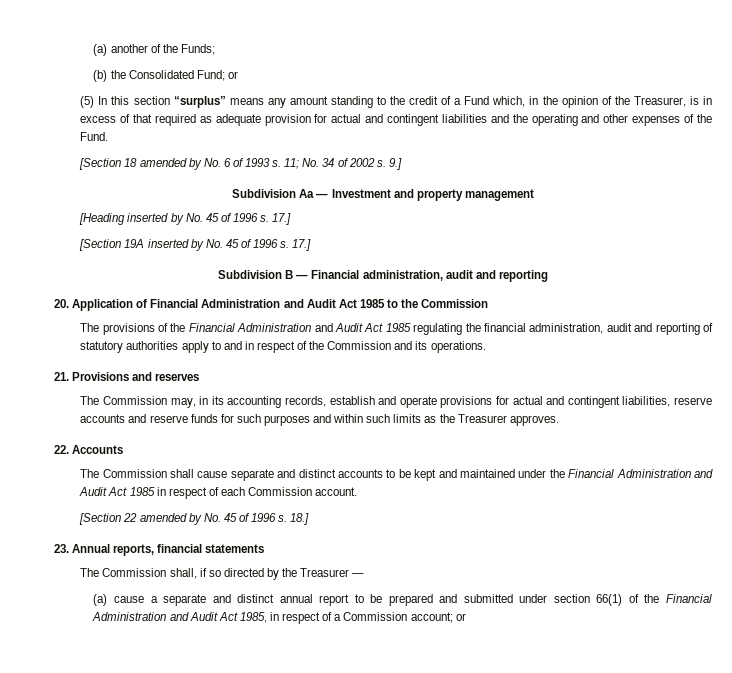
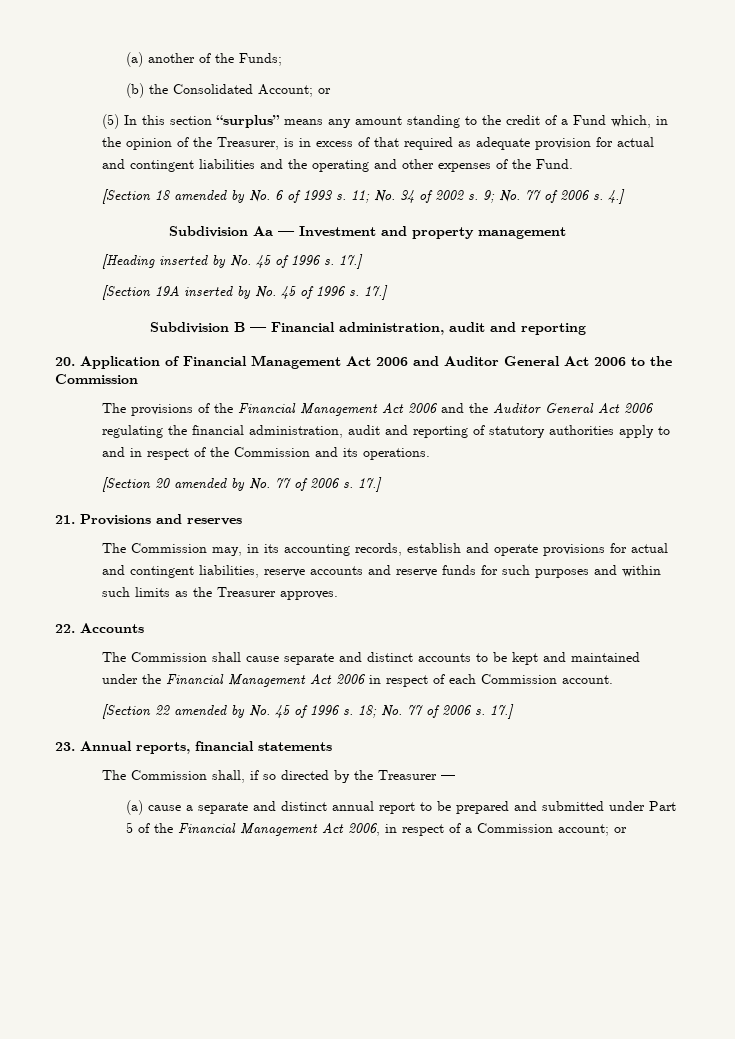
- (b) the Consolidated Fund; or
+ (b) the Consolidated Account; or
- 9.]
+ 9; No. 77 of 2006 s. 4.]
- 20. Application of Financial Administration and Audit Act 1985 to the Commission
+ 20. Application of Financial Management Act 2006 and Auditor General Act 2006 to the Commission
- The provisions of the Financial Administration and Audit Act 1985 regulating the financial administration, audit and reporting of statutory authorities apply to and in respect of the Commission and its operations.
+ The provisions of the Financial Management Act 2006 and the Auditor General Act 2006 regulating the financial administration, audit and reporting of statutory authorities apply to and in respect of the Commission and its operations.
+ [Section 20 amended by No. 77 of 2006 s. 17.]
- The Commission shall cause separate and distinct accounts to be kept and maintained under the Financial Administration and Audit Act 1985 in respect of each Commission account.
+ The Commission shall cause separate and distinct accounts to be kept and maintained under the Financial Management Act 2006 in respect of each Commission account.
- 18.]
+ 18; No. 77 of 2006 s. 17.]
- (a) cause a separate and distinct annual report to be prepared and submitted under section 66(1) of the Financial Administration and Audit Act 1985, in respect of a Commission account; or
+ (a) cause a separate and distinct annual report to be prepared and submitted under Part 5 of the Financial Management Act 2006, in respect of a Commission account; or

